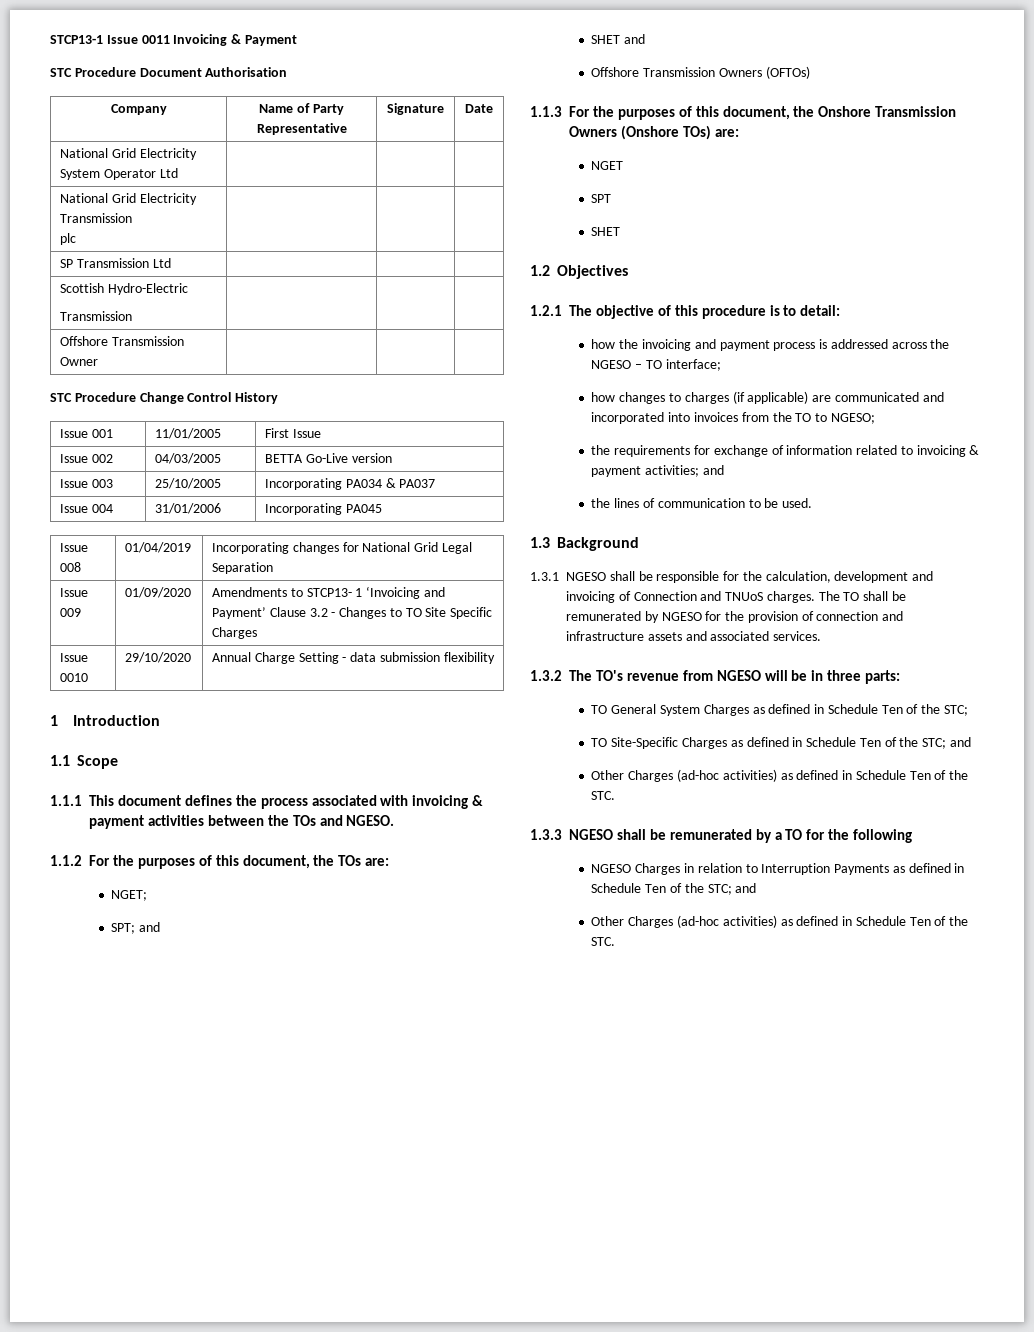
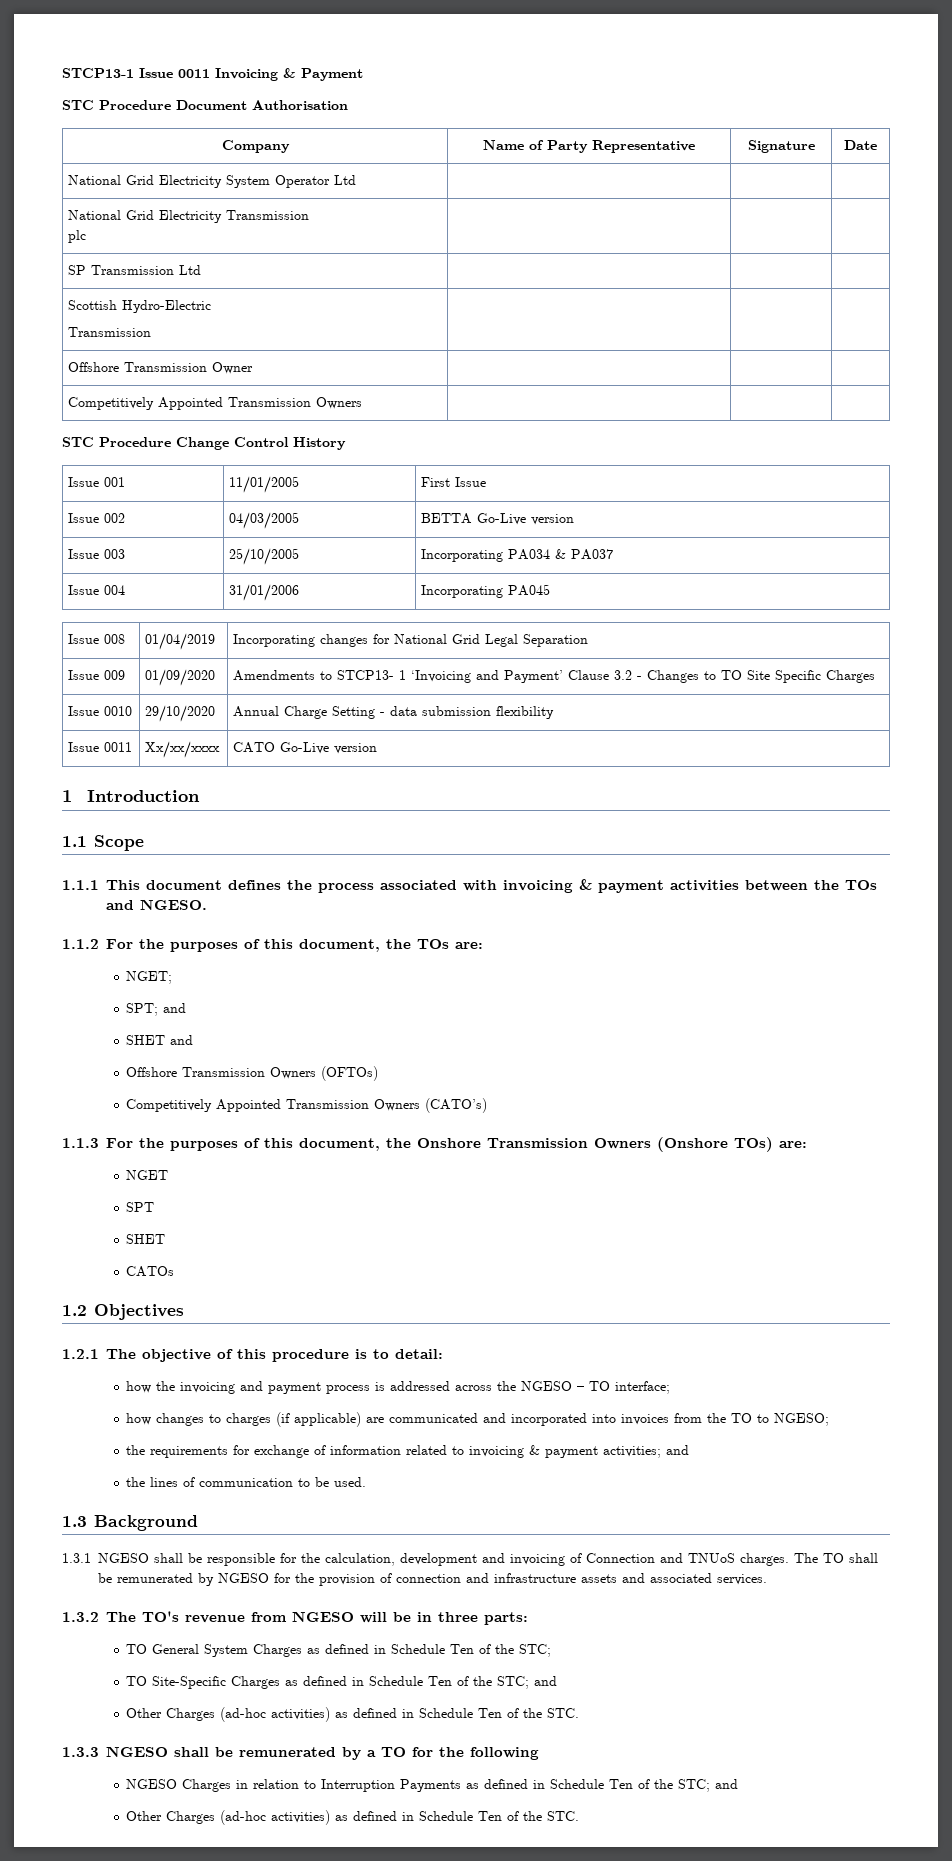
+ Competitively Appointed Transmission Owners | | |
+ Issue 0011 | Xx/xx/xxxx | CATO Go-Live version
+ Competitively Appointed Transmission Owners (CATO’s)
+ CATOs

